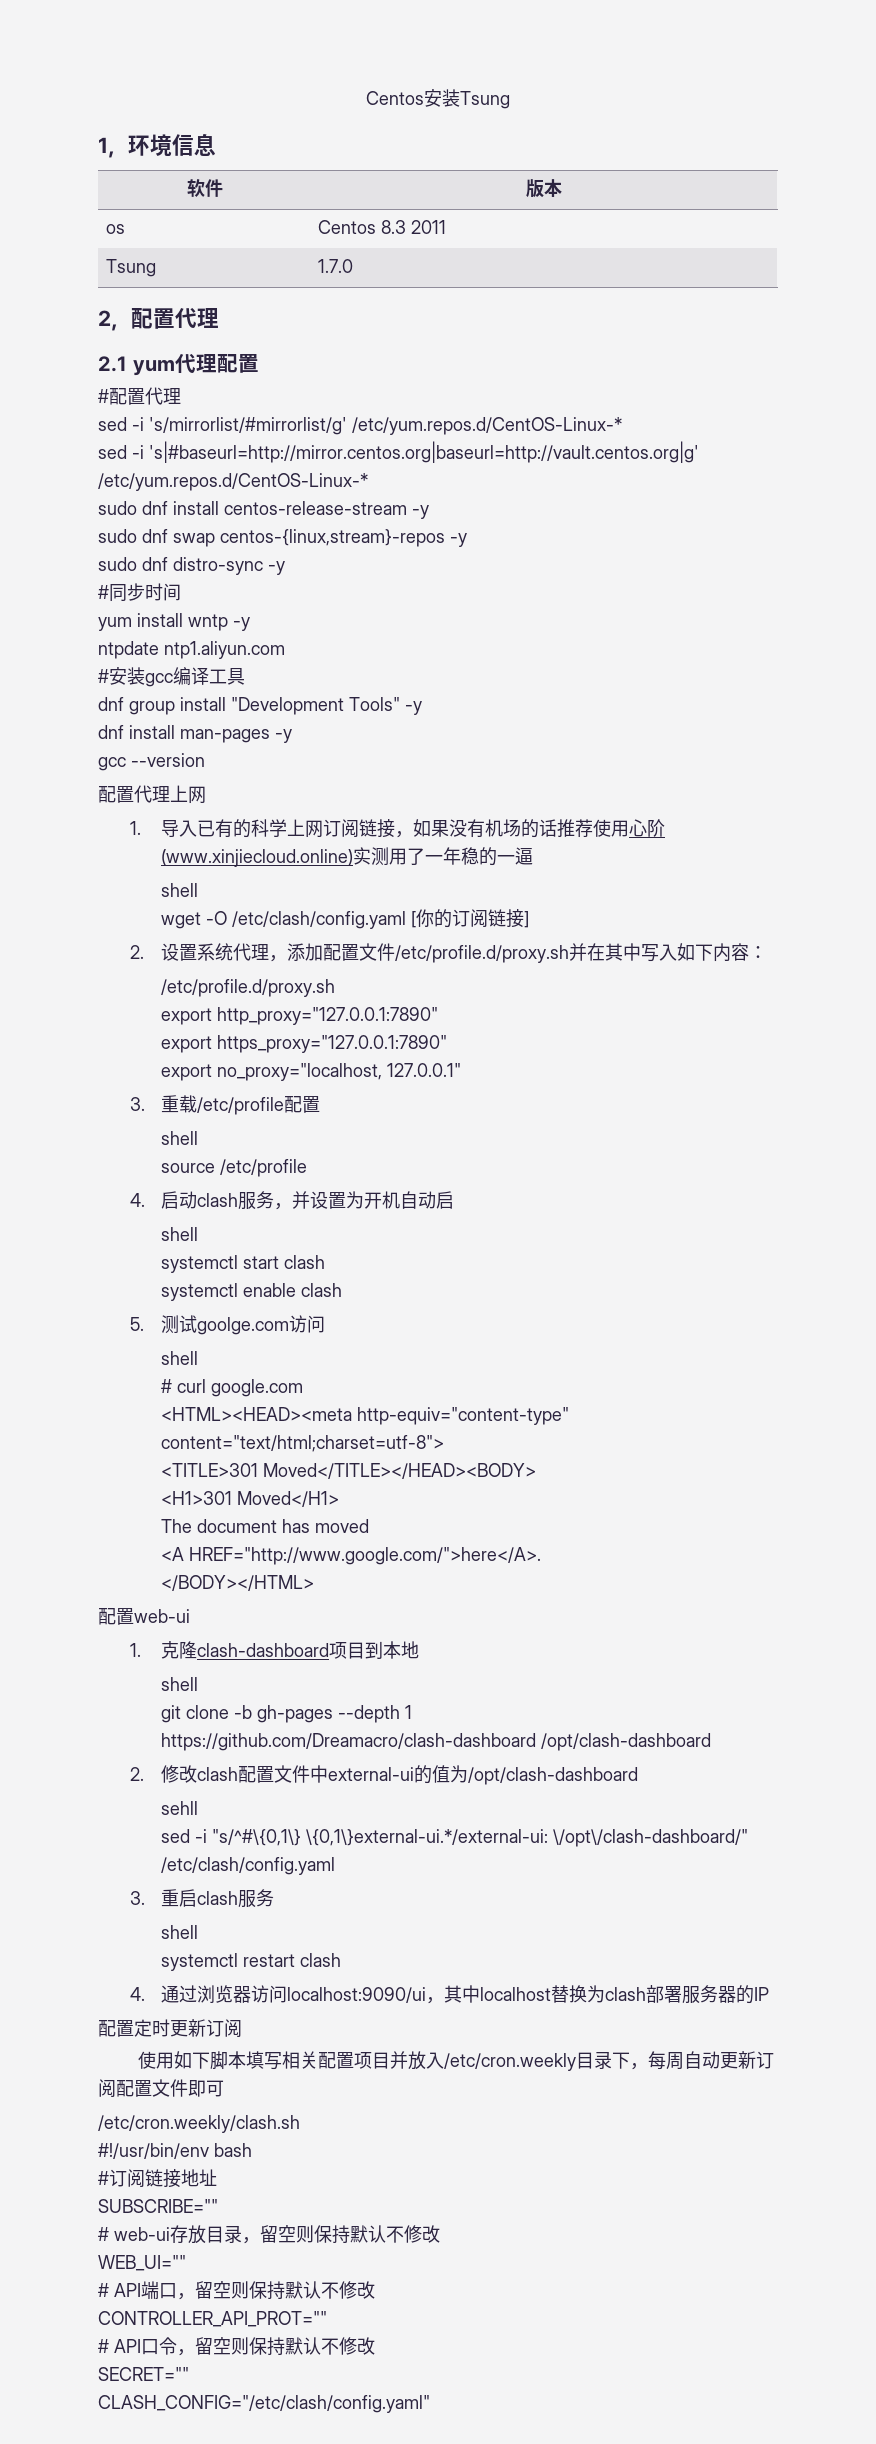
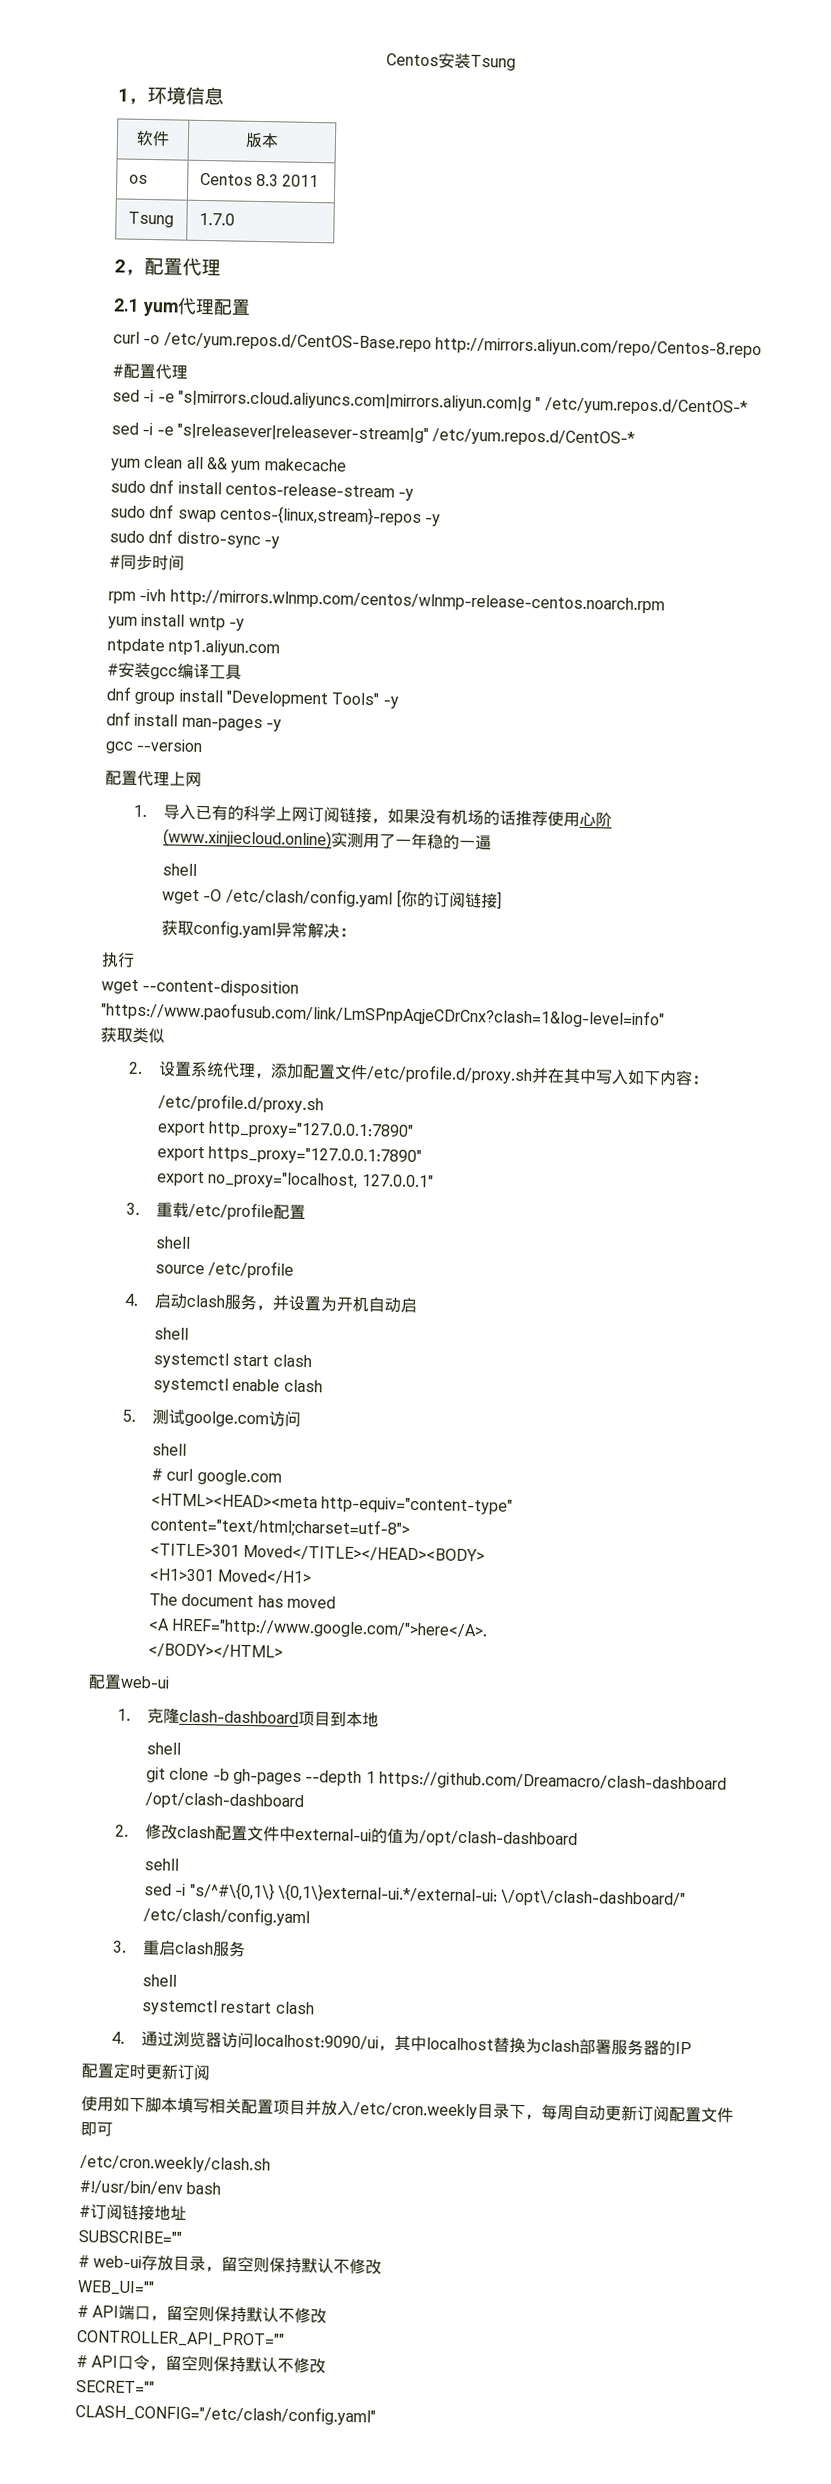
+ curl -o /etc/yum.repos.d/CentOS-Base.repo http://mirrors.aliyun.com/repo/Centos-8.repo
- sed -i 's/mirrorlist/#mirrorlist/g' /etc/yum.repos.d/CentOS-Linux-*
- sed -i 's|#baseurl=http://mirror.centos.org|baseurl=http://vault.centos.org|g' /etc/yum.repos.d/CentOS-Linux-*
+ sed -i -e "s|mirrors.cloud.aliyuncs.com|mirrors.aliyun.com|g " /etc/yum.repos.d/CentOS-*
+ sed -i -e "s|releasever|releasever-stream|g" /etc/yum.repos.d/CentOS-*
+ yum clean all && yum makecache
+ rpm -ivh http://mirrors.wlnmp.com/centos/wlnmp-release-centos.noarch.rpm
+ 获取config.yaml异常解决：
+ 执行
+ wget --content-disposition "https://www.paofusub.com/link/LmSPnpAqjeCDrCnx?clash=1&log-level=info"
+ 获取类似

